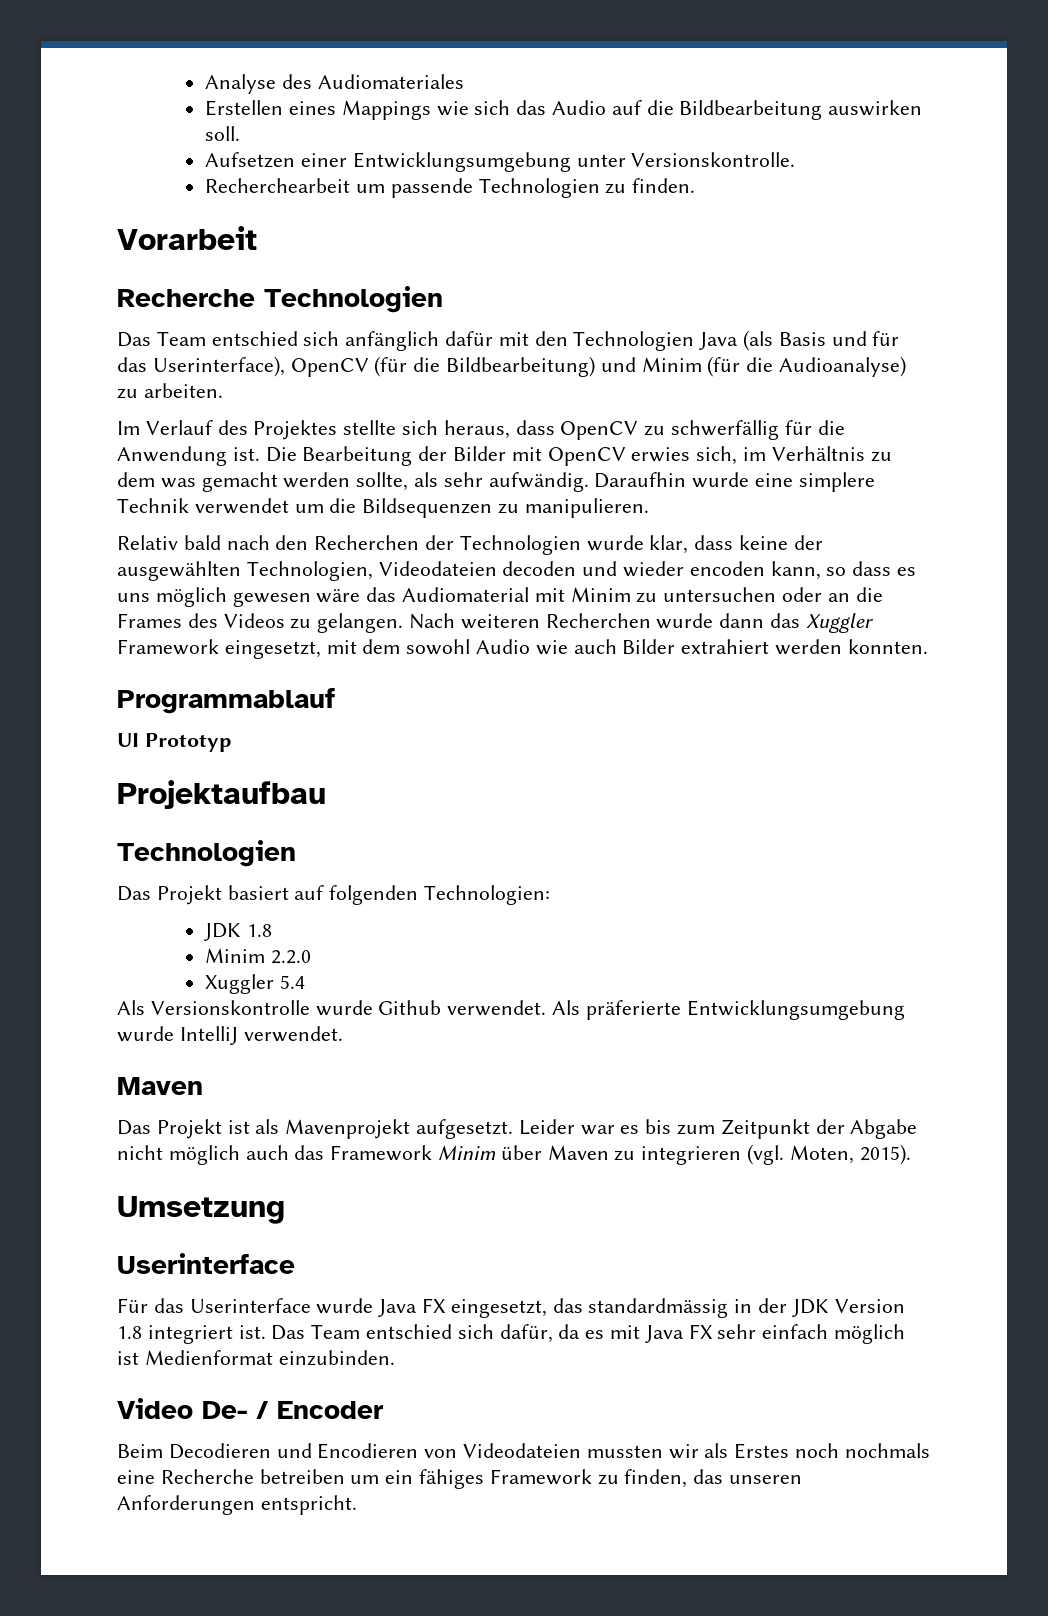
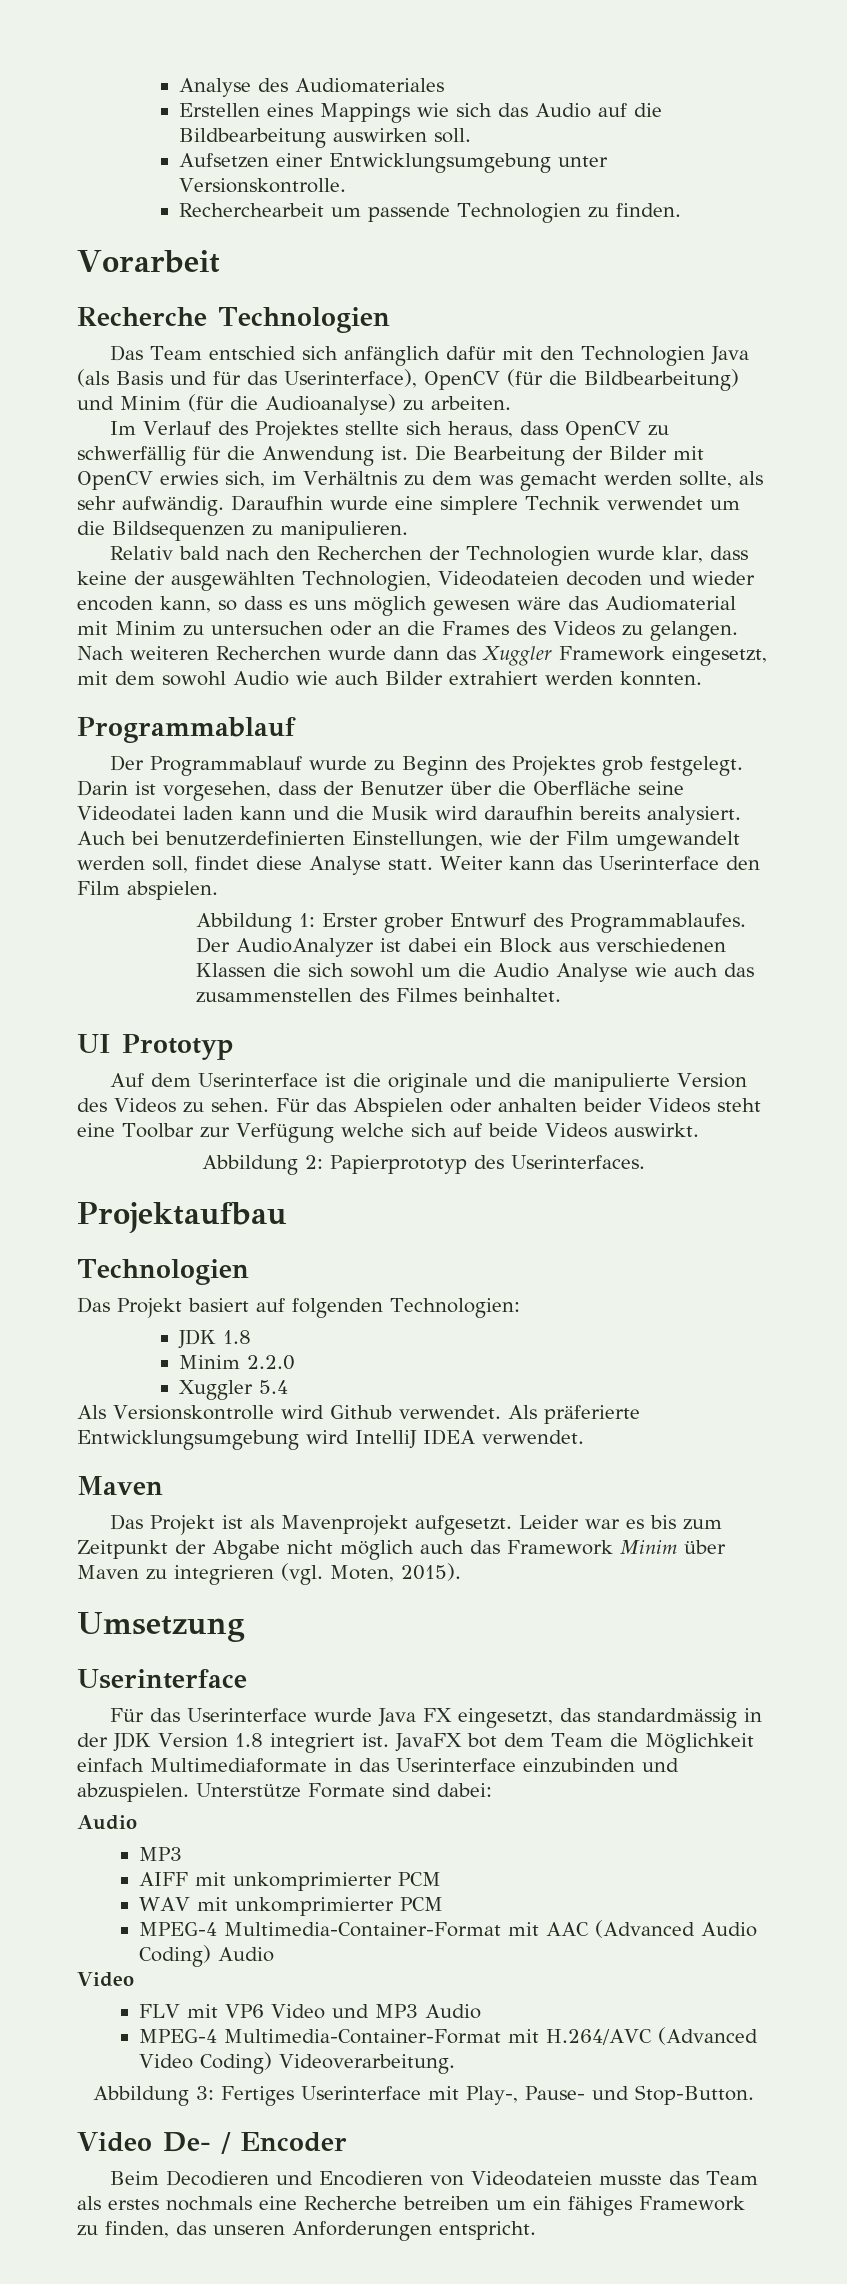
+ Der Programmablauf wurde zu Beginn des Projektes grob festgelegt. Darin ist vorgesehen, dass der Benutzer über die Oberfläche seine Videodatei laden kann und die Musik wird daraufhin bereits analysiert. Auch bei benutzerdefinierten Einstellungen, wie der Film umgewandelt werden soll, findet diese Analyse statt. Weiter kann das Userinterface den Film abspielen.
+ Abbildung 1: Erster grober Entwurf des Programmablaufes. Der AudioAnalyzer ist dabei ein Block aus verschiedenen Klassen die sich sowohl um die Audio Analyse wie auch das zusammenstellen des Filmes beinhaltet.
  UI Prototyp
+ Auf dem Userinterface ist die originale und die manipulierte Version des Videos zu sehen. Für das Abspielen oder anhalten beider Videos steht eine Toolbar zur Verfügung welche sich auf beide Videos auswirkt.
+ Abbildung 2: Papierprototyp des Userinterfaces.
- Als Versionskontrolle wurde Github verwendet.
+ Als Versionskontrolle wird Github verwendet.
- Als präferierte Entwicklungsumgebung wurde IntelliJ verwendet.
+ Als präferierte Entwicklungsumgebung wird IntelliJ IDEA verwendet.
- Das Team entschied sich dafür, da es mit Java FX sehr einfach möglich ist Medienformat einzubinden.
+ JavaFX bot dem Team die Möglichkeit einfach Multimediaformate in das Userinterface einzubinden und abzuspielen. Unterstütze Formate sind dabei:
+ Audio
+ MP3
+ AIFF mit unkomprimierter PCM
+ WAV mit unkomprimierter PCM
+ MPEG-4 Multimedia-Container-Format mit AAC (Advanced Audio Coding) Audio
+ Video
+ FLV mit VP6 Video und MP3 Audio
+ MPEG-4 Multimedia-Container-Format mit H.264/AVC (Advanced Video Coding) Videoverarbeitung.
+ Abbildung 3: Fertiges Userinterface mit Play-, Pause- und Stop-Button.
- Beim Decodieren und Encodieren von Videodateien mussten wir als Erstes noch nochmals eine Recherche betreiben um ein fähiges Framework zu finden, das unseren Anforderungen entspricht.
+ Beim Decodieren und Encodieren von Videodateien musste das Team als erstes nochmals eine Recherche betreiben um ein fähiges Framework zu finden, das unseren Anforderungen entspricht.

